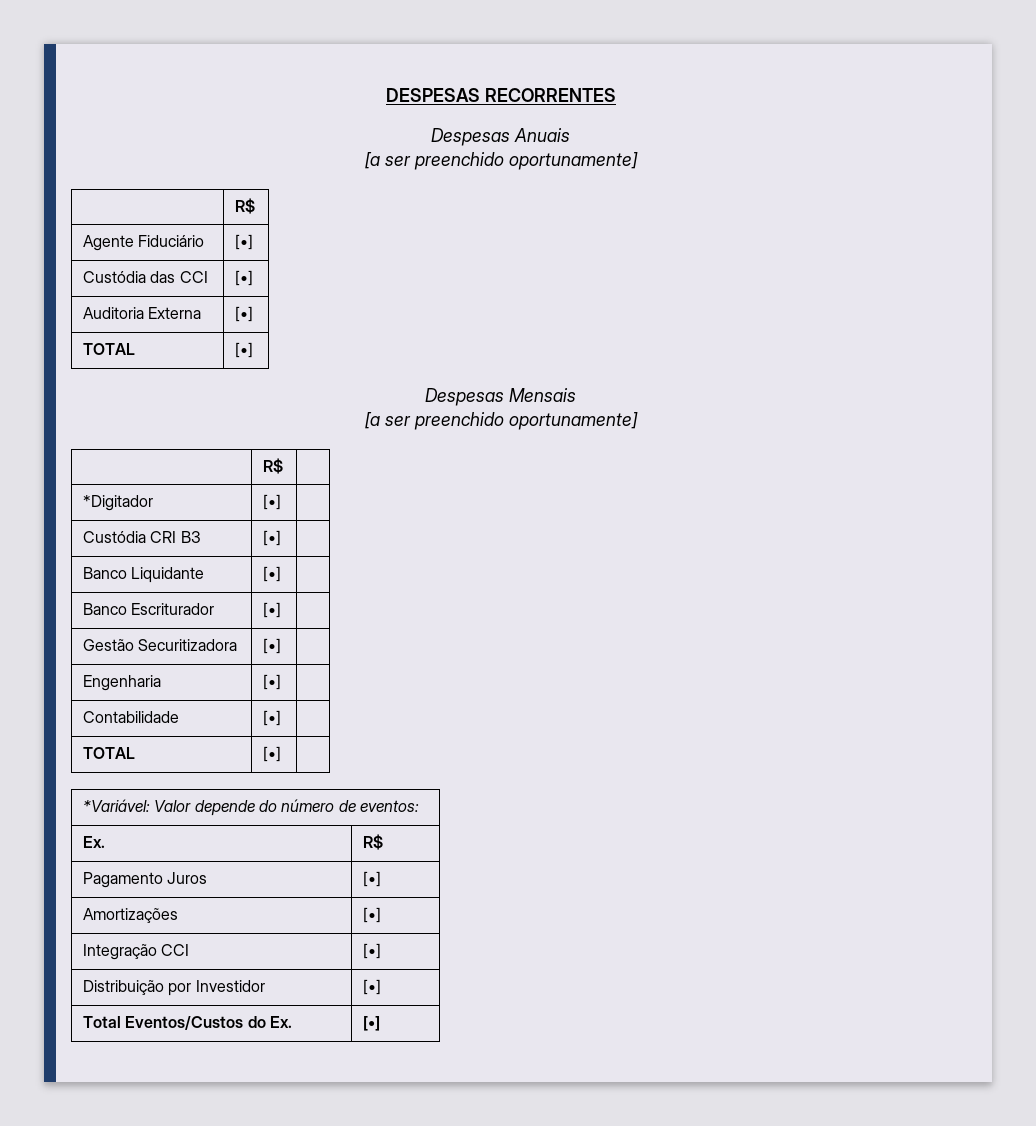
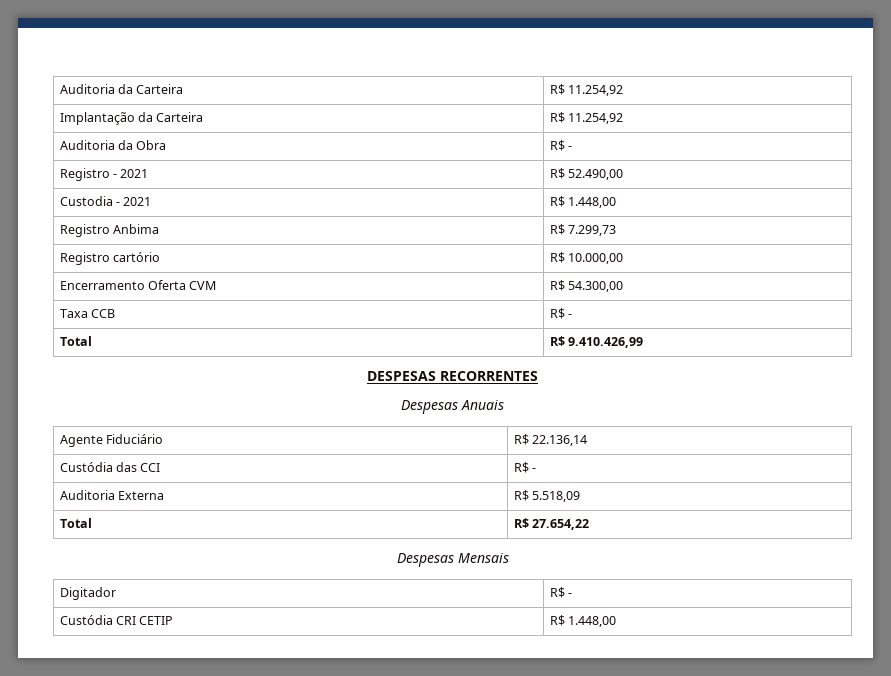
+ Auditoria da Carteira | R$ 11.254,92
+ Implantação da Carteira | R$ 11.254,92
+ Auditoria da Obra | R$ -
+ Registro - 2021 | R$ 52.490,00
+ Custodia - 2021 | R$ 1.448,00
+ Registro Anbima | R$ 7.299,73
+ Registro cartório | R$ 10.000,00
+ Encerramento Oferta CVM | R$ 54.300,00
+ Taxa CCB | R$ -
+ Total | R$ 9.410.426,99
  Despesas Anuais
- [a ser preenchido oportunamente]
- | R$
- Agente Fiduciário | [•]
+ Agente Fiduciário | R$ 22.136,14
- Custódia das CCI | [•]
+ Custódia das CCI | R$ -
- Auditoria Externa | [•]
- TOTAL | [•]
+ Auditoria Externa | R$ 5.518,09
+ Total | R$ 27.654,22
  Despesas Mensais
- [a ser preenchido oportunamente]
- | R$ |
- *Digitador | [•] |
+ Digitador | R$ -
- Custódia CRI B3 | [•] |
- Banco Liquidante | [•] |
- Banco Escriturador | [•] |
- Gestão Securitizadora | [•] |
- Engenharia | [•] |
- Contabilidade | [•] |
- TOTAL | [•] |
- *Variável: Valor depende do número de eventos:
- Ex. | R$
- Pagamento Juros | [•]
- Amortizações | [•]
- Integração CCI | [•]
- Distribuição por Investidor | [•]
- Total Eventos/Custos do Ex. | [•]
+ Custódia CRI CETIP | R$ 1.448,00

